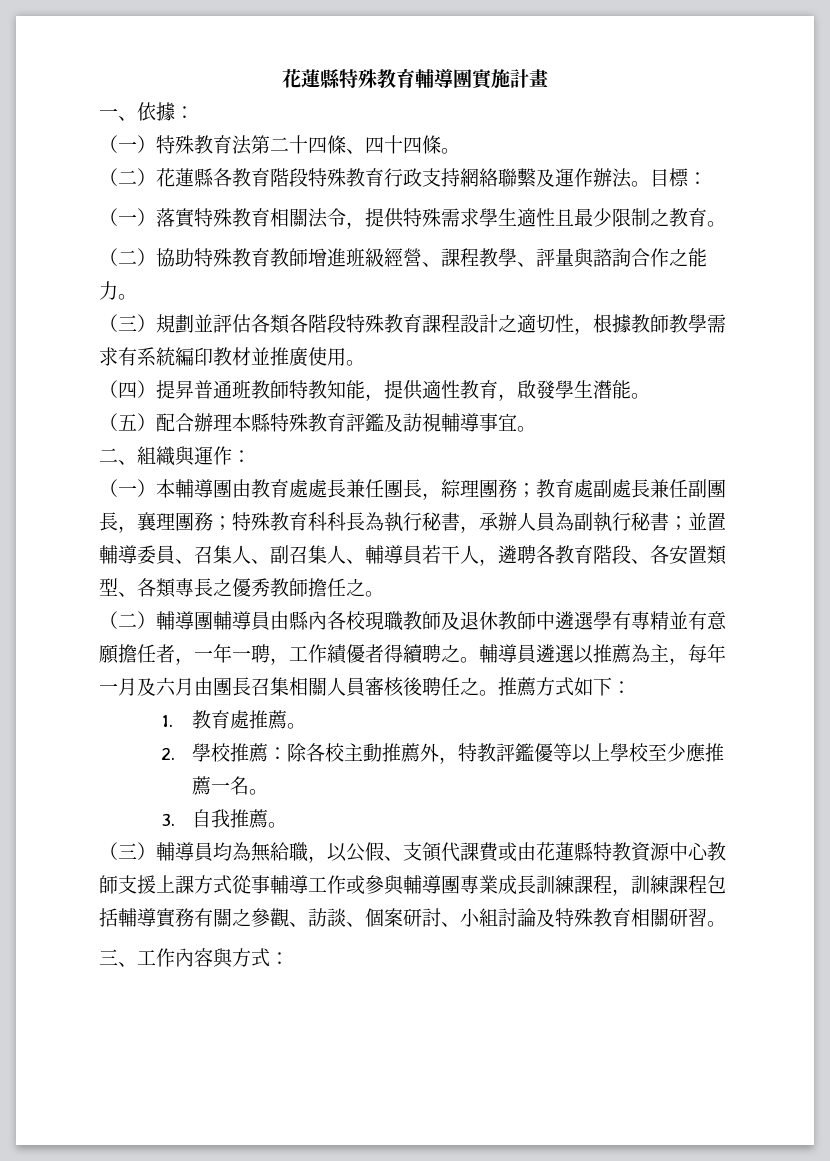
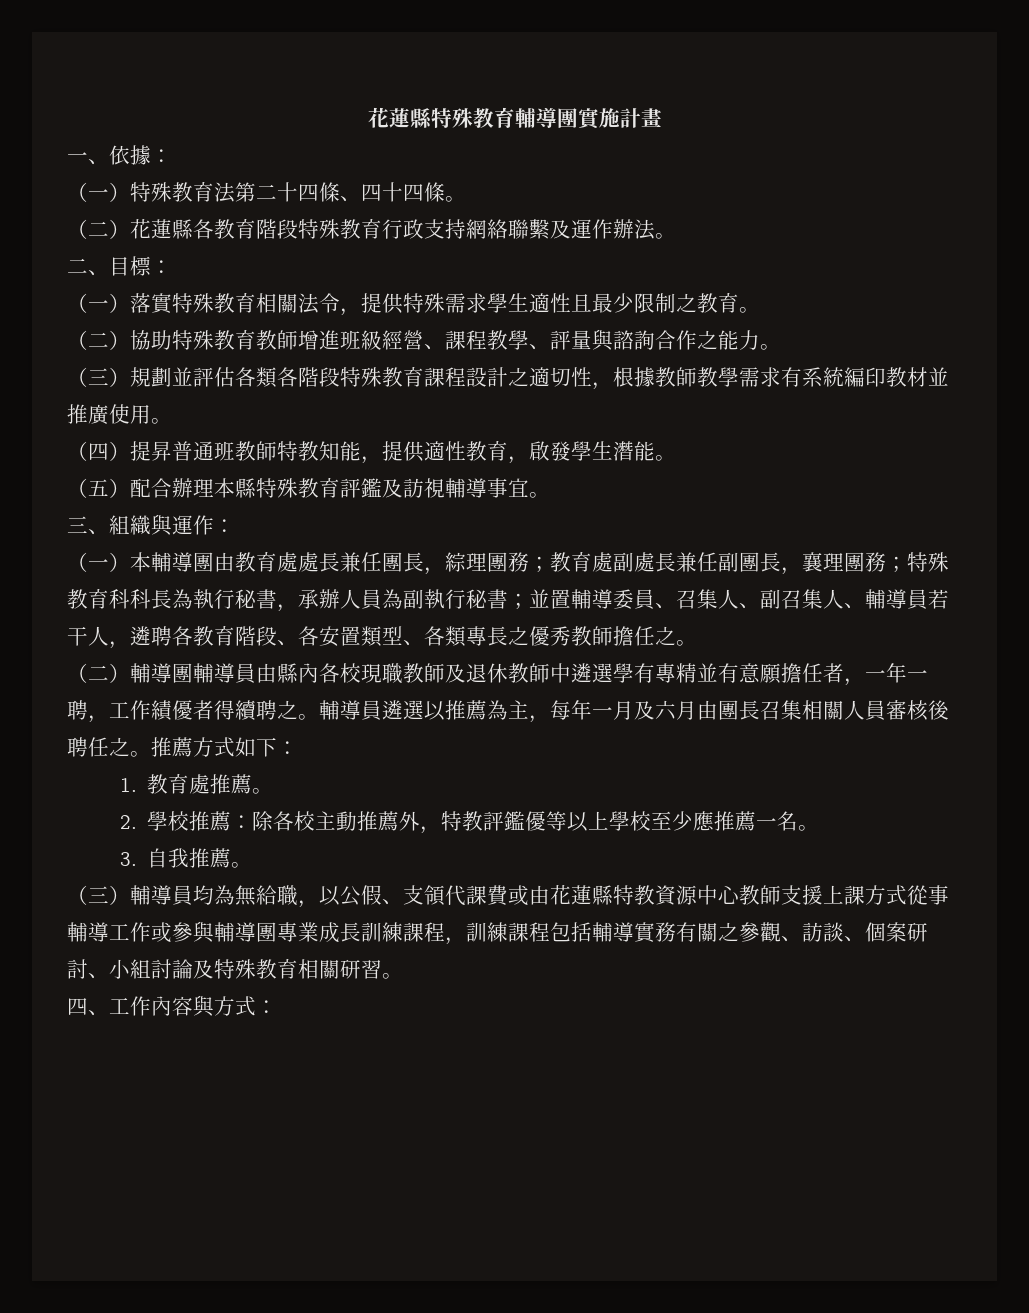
- （二）花蓮縣各教育階段特殊教育行政支持網絡聯繫及運作辦法。目標：
+ （二）花蓮縣各教育階段特殊教育行政支持網絡聯繫及運作辦法。
+ 二、目標：
- 二、組織與運作：
+ 三、組織與運作：
- 三、工作內容與方式：
+ 四、工作內容與方式：

